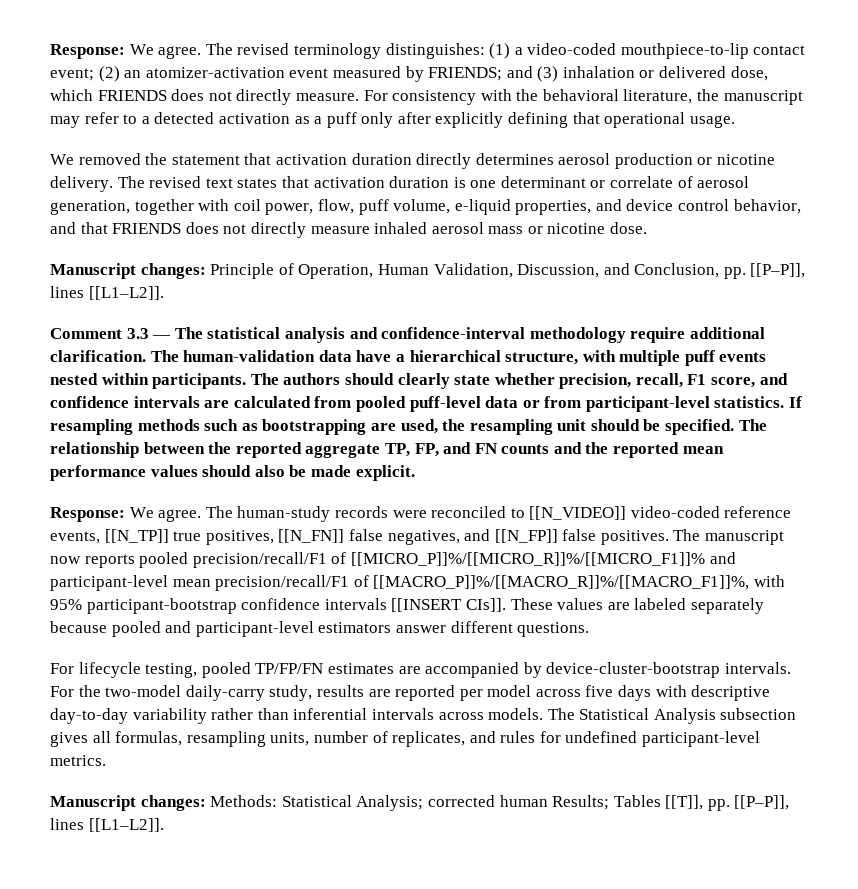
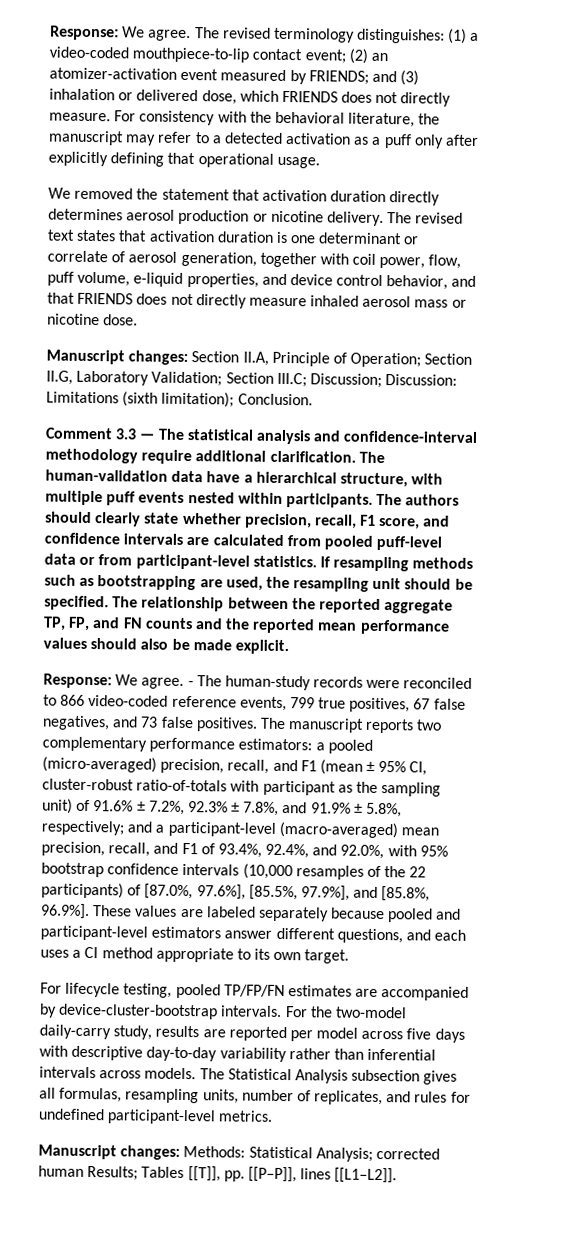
- Manuscript changes: Principle of Operation, Human Validation, Discussion, and Conclusion, pp. [[P–P]], lines [[L1–L2]].
+ Manuscript changes: Section II.A, Principle of Operation; Section II.G, Laboratory Validation; Section III.C; Discussion; Discussion: Limitations (sixth limitation); Conclusion.
- The human-study records were reconciled to [[N_VIDEO]] video-coded reference events, [[N_TP]] true positives, [[N_FN]] false negatives, and [[N_FP]] false positives.
+ - The human-study records were reconciled to 866 video-coded reference events, 799 true positives, 67 false negatives, and 73 false positives.
- The manuscript now reports pooled precision/recall/F1 of [[MICRO_P]]%/[[MICRO_R]]%/[[MICRO_F1]]% and participant-level mean precision/recall/F1 of [[MACRO_P]]%/[[MACRO_R]]%/[[MACRO_F1]]%, with 95% participant-bootstrap confidence intervals [[INSERT CIs]]. These values are labeled separately because pooled and participant-level estimators answer different questions.
+ The manuscript reports two complementary performance estimators: a pooled (micro-averaged) precision, recall, and F1 (mean ± 95% CI, cluster-robust ratio-of-totals with participant as the sampling unit) of 91.6% ± 7.2%, 92.3% ± 7.8%, and 91.9% ± 5.8%, respectively; and a participant-level (macro-averaged) mean precision, recall, and F1 of 93.4%, 92.4%, and 92.0%, with 95% bootstrap confidence intervals (10,000 resamples of the 22 participants) of [87.0%, 97.6%], [85.5%, 97.9%], and [85.8%, 96.9%]. These values are labeled separately because pooled and participant-level estimators answer different questions, and each uses a CI method appropriate to its own target.

